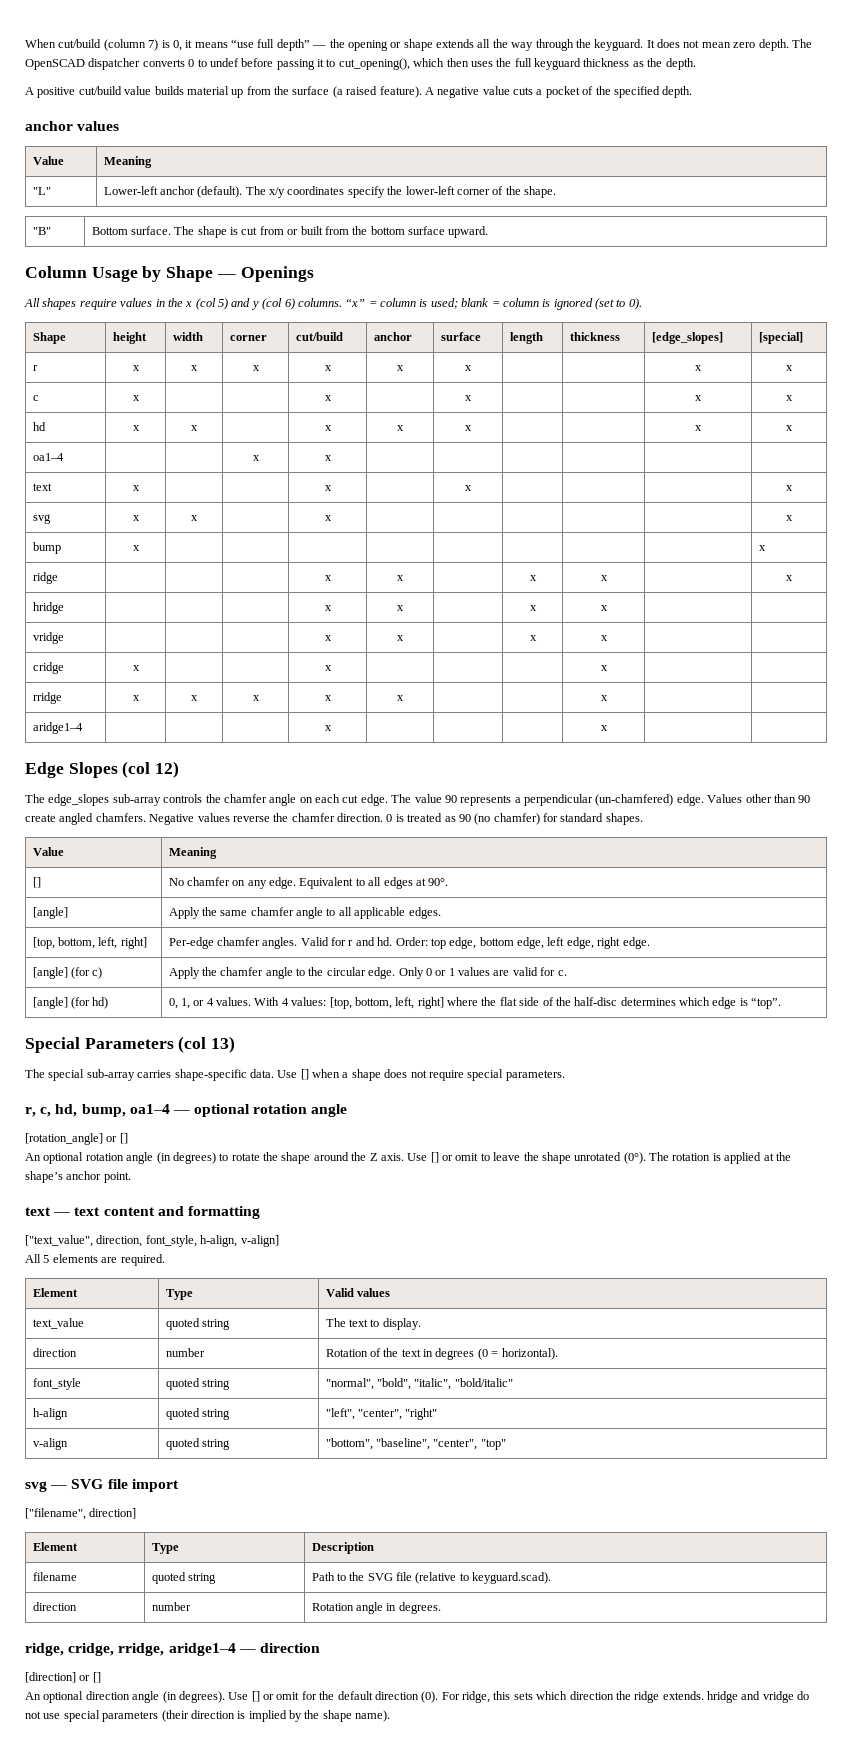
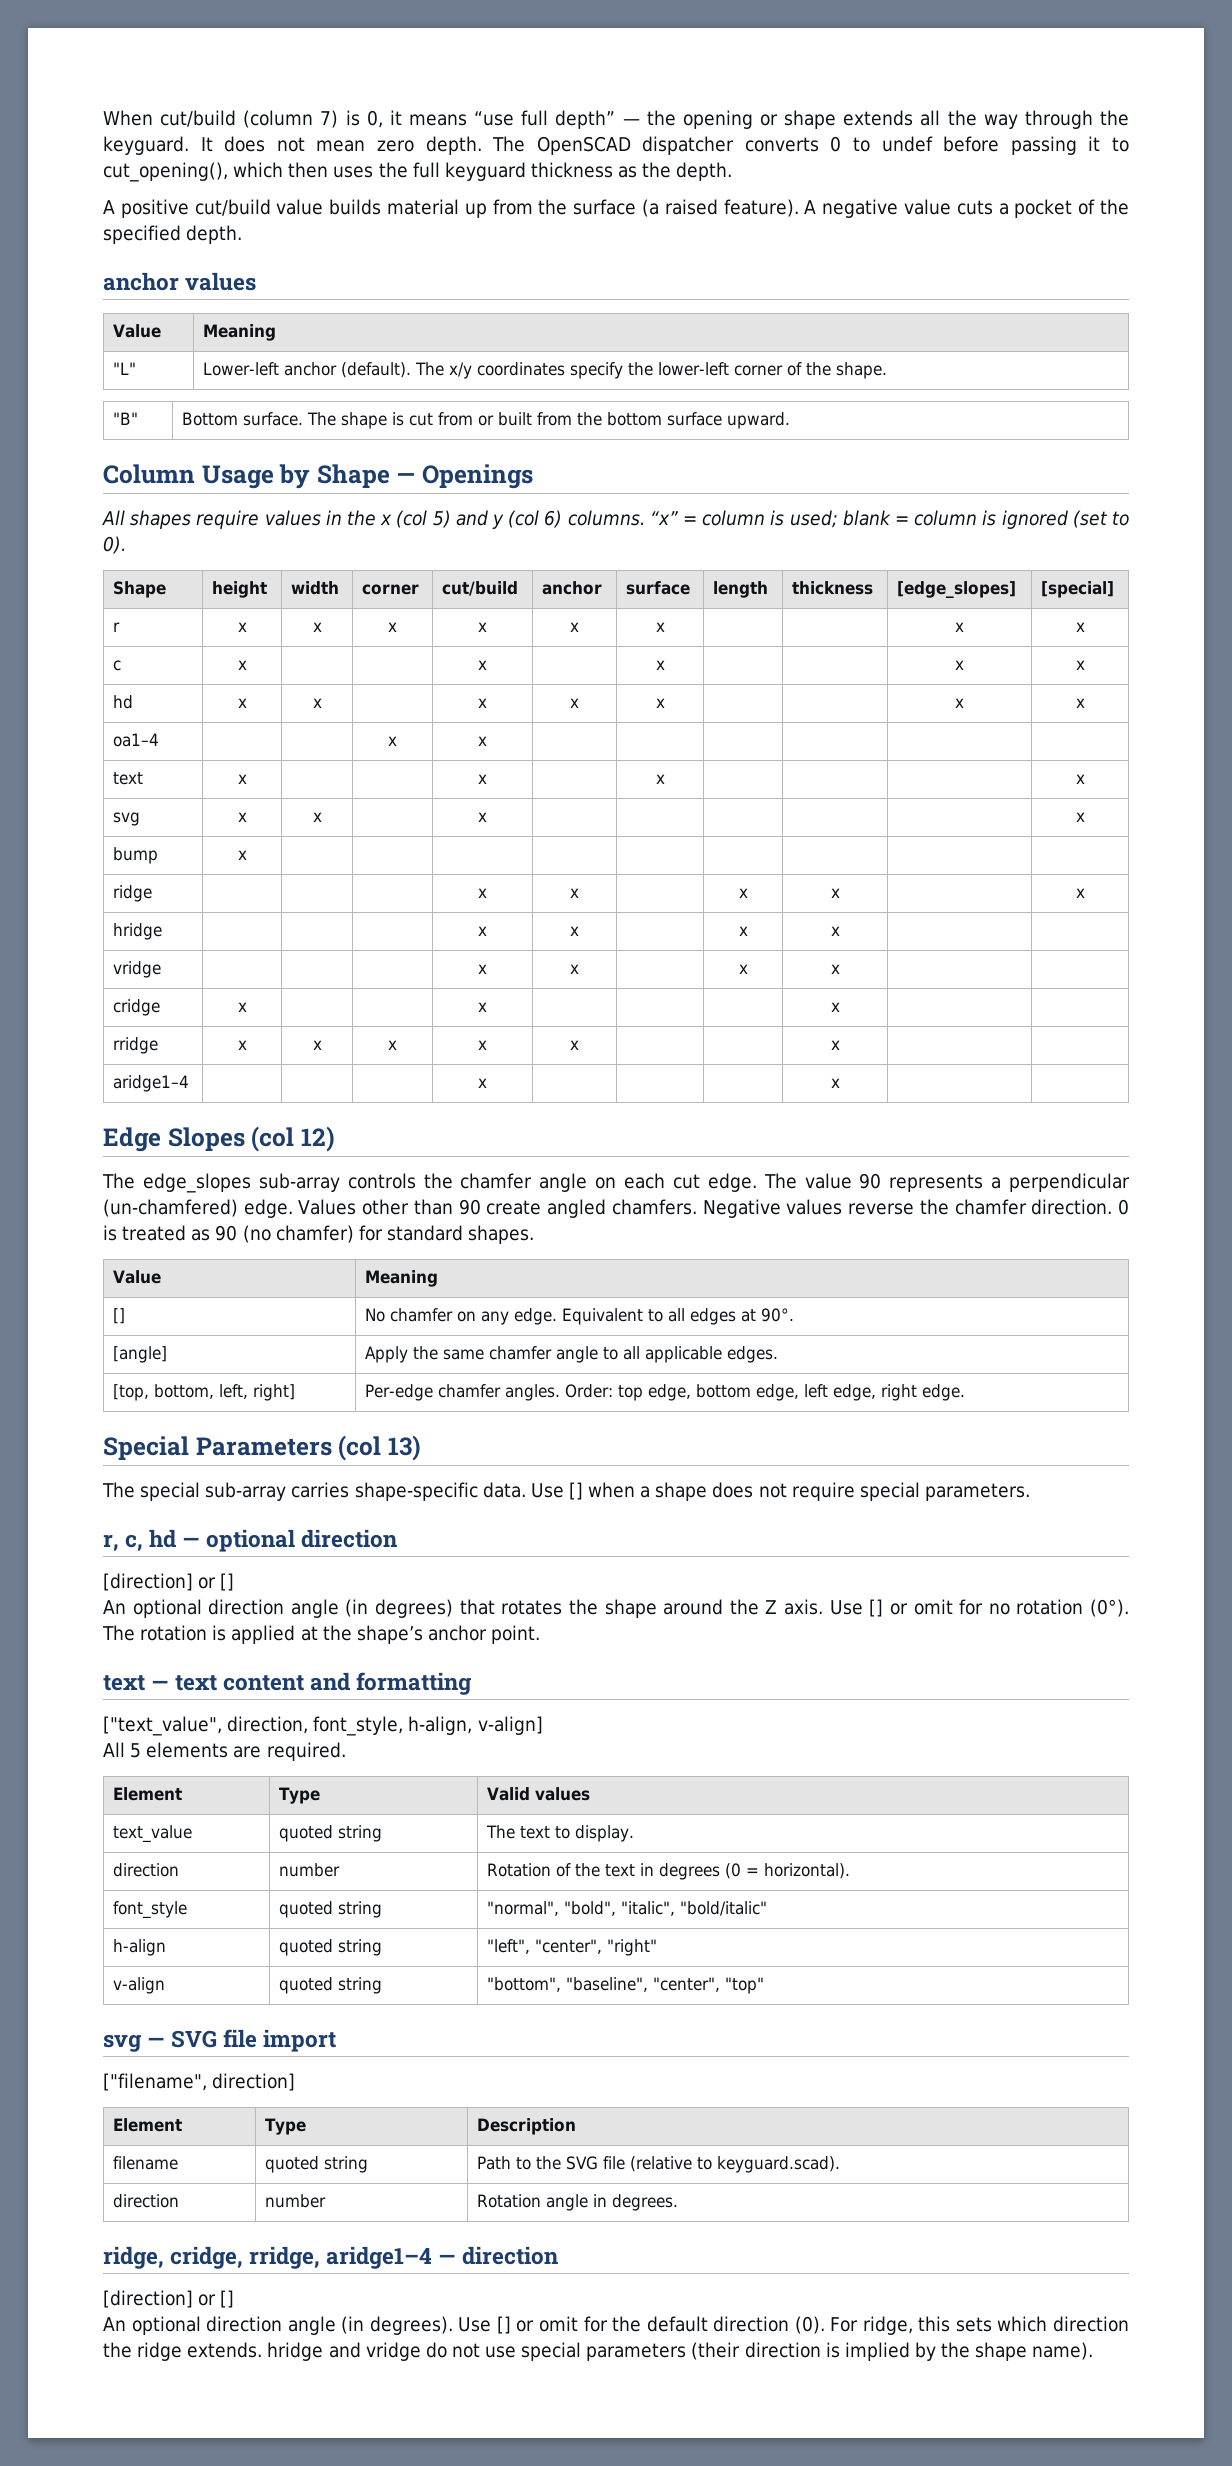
- bump | x | | | | | | | | | x
+ bump | x | | | | | | | | |
- [top, bottom, left, right] | Per-edge chamfer angles. Valid for r and hd. Order: top edge, bottom edge, left edge, right edge.
+ [top, bottom, left, right] | Per-edge chamfer angles. Order: top edge, bottom edge, left edge, right edge.
- [angle] (for c) | Apply the chamfer angle to the circular edge. Only 0 or 1 values are valid for c.
- [angle] (for hd) | 0, 1, or 4 values. With 4 values: [top, bottom, left, right] where the flat side of the half-disc determines which edge is “top”.
- r, c, hd, bump, oa1–4 — optional rotation angle
- [rotation_angle] or []
- An optional rotation angle (in degrees) to rotate the shape around the Z axis.
+ r, c, hd — optional direction
+ [direction] or []
+ An optional direction angle (in degrees) that rotates the shape around the Z axis.
- Use [] or omit to leave the shape unrotated (0°).
+ Use [] or omit for no rotation (0°).

